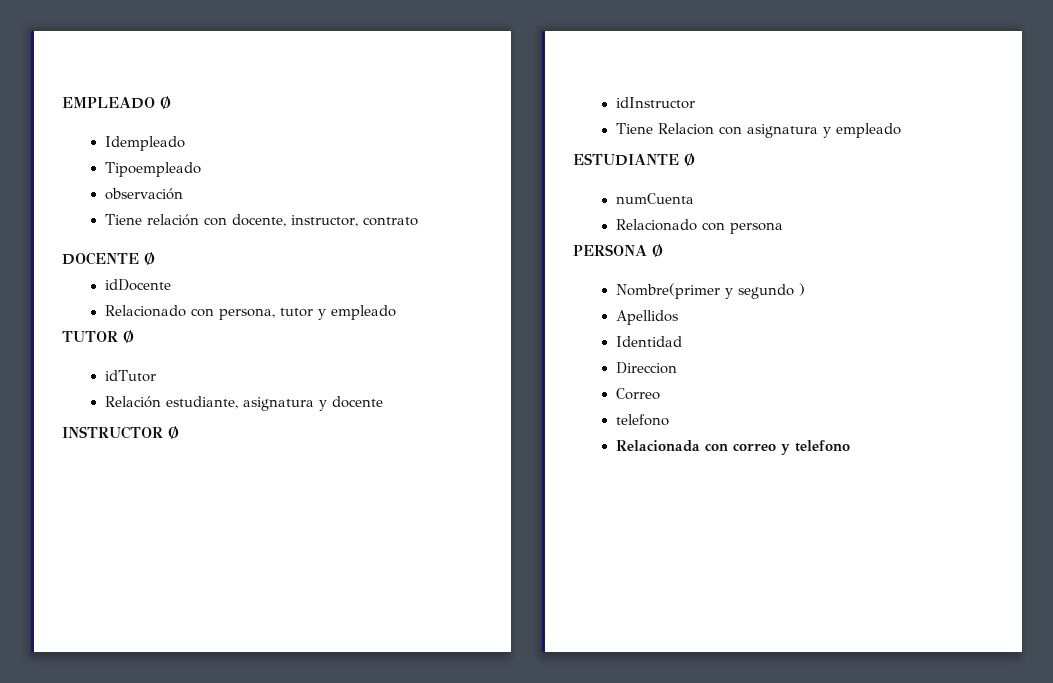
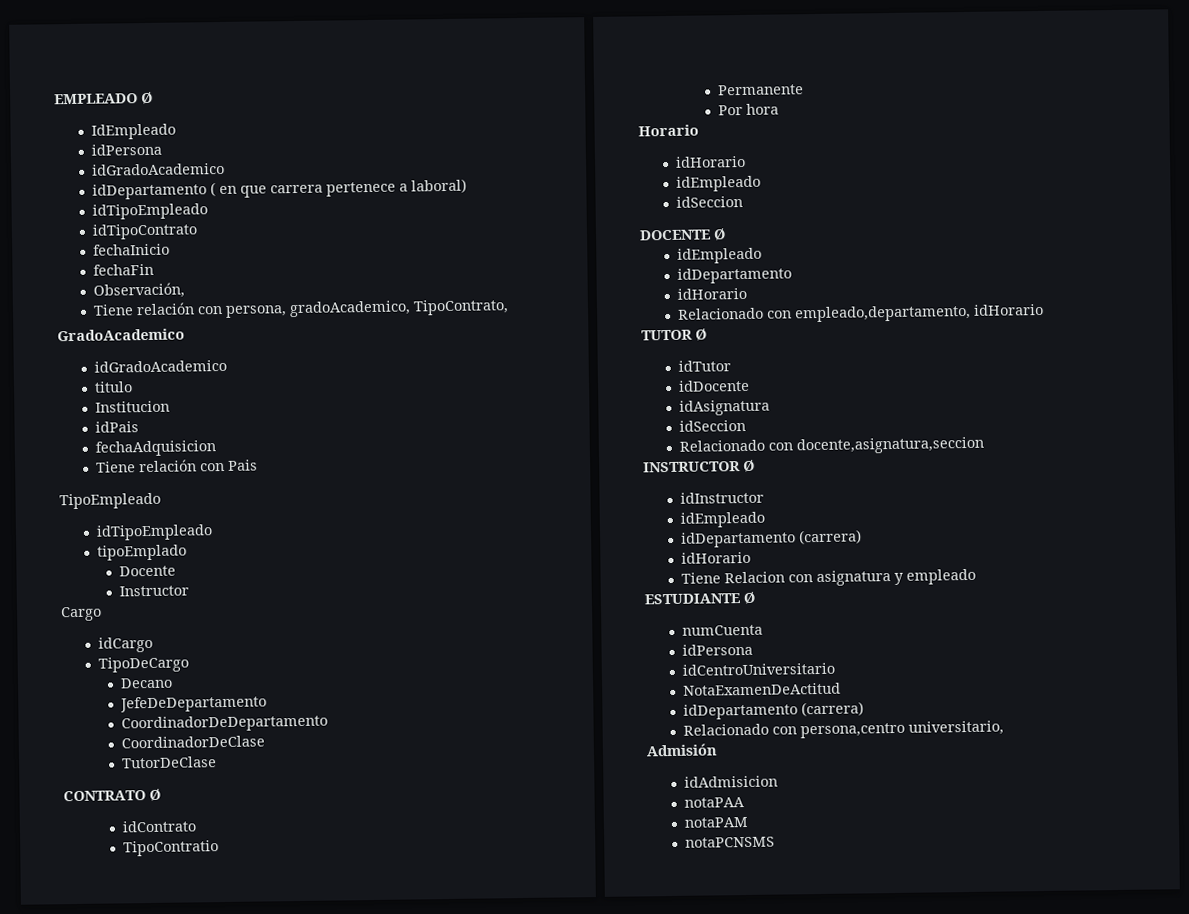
- Idempleado
- Tipoempleado
- observación
- Tiene relación con docente, instructor, contrato
+ IdEmpleado
+ idPersona
+ idGradoAcademico
+ idDepartamento ( en que carrera pertenece a laboral)
+ idTipoEmpleado
+ idTipoContrato
+ fechaInicio
+ fechaFin
+ Observación,
+ Tiene relación con persona, gradoAcademico, TipoContrato,
+ GradoAcademico
+ idGradoAcademico
+ titulo
+ Institucion
+ idPais
+ fechaAdquisicion
+ Tiene relación con Pais
+ TipoEmpleado
+ idTipoEmpleado
+ tipoEmplado
+ Docente
+ Instructor
+ Cargo
+ idCargo
+ TipoDeCargo
+ Decano
+ JefeDeDepartamento
+ CoordinadorDeDepartamento
+ CoordinadorDeClase
+ TutorDeClase
+ CONTRATO Ø
+ idContrato
+ TipoContratio
+ Permanente
+ Por hora
+ Horario
+ idHorario
+ idEmpleado
+ idSeccion
  DOCENTE Ø
- idDocente
- Relacionado con persona, tutor y empleado
+ idEmpleado
+ idDepartamento
+ idHorario
+ Relacionado con empleado,departamento, idHorario
- Relación estudiante, asignatura y docente
+ idDocente
+ idAsignatura
+ idSeccion
+ Relacionado con docente,asignatura,seccion
  idInstructor
+ idEmpleado
+ idDepartamento (carrera)
+ idHorario
  numCuenta
- Relacionado con persona
- PERSONA Ø
- Nombre(primer y segundo )
- Apellidos
- Identidad
- Direccion
- Correo
- telefono
- Relacionada con correo y telefono
+ idPersona
+ idCentroUniversitario
+ NotaExamenDeActitud
+ idDepartamento (carrera)
+ Relacionado con persona,centro universitario,
+ Admisión
+ idAdmisicion
+ notaPAA
+ notaPAM
+ notaPCNSMS

